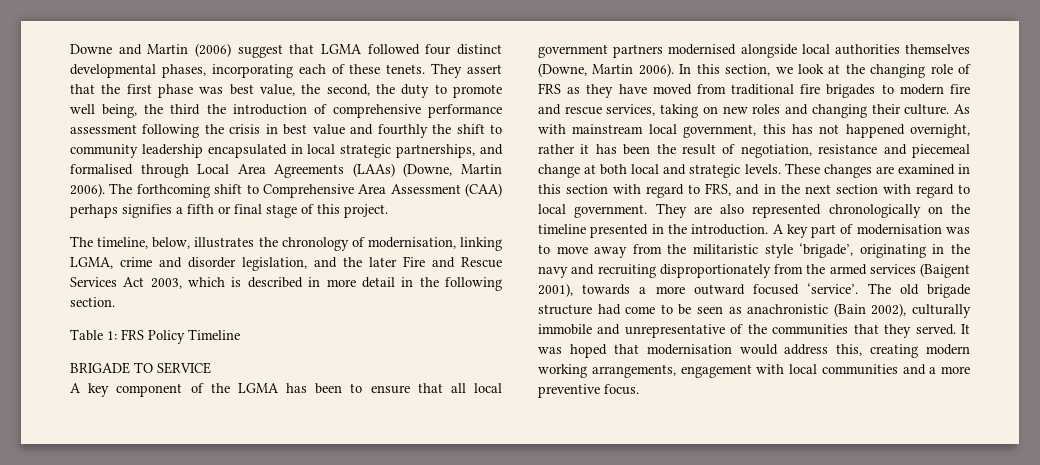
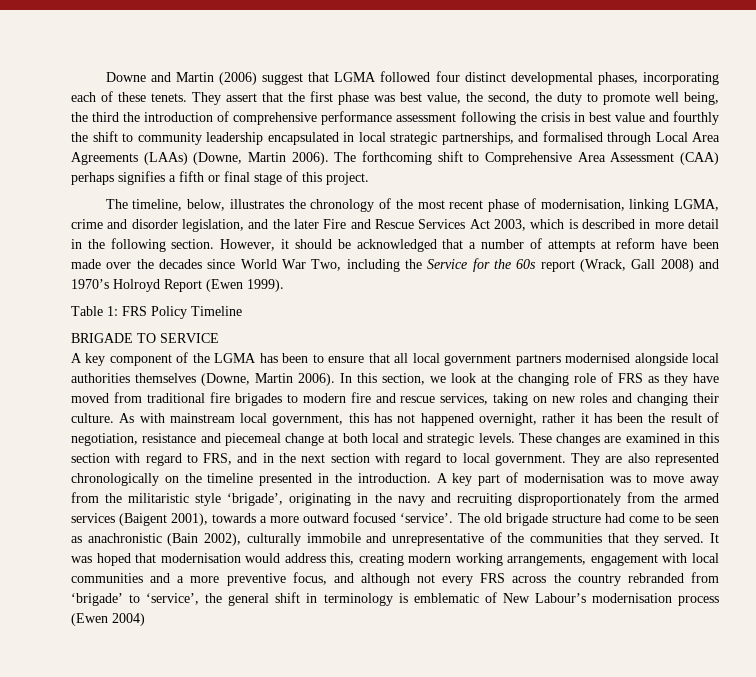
- The timeline, below, illustrates the chronology of modernisation, linking LGMA, crime and disorder legislation, and the later Fire and Rescue Services Act 2003, which is described in more detail in the following section.
+ The timeline, below, illustrates the chronology of the most recent phase of modernisation, linking LGMA, crime and disorder legislation, and the later Fire and Rescue Services Act 2003, which is described in more detail in the following section. However, it should be acknowledged that a number of attempts at reform have been made over the decades since World War Two, including the Service for the 60s report (Wrack, Gall 2008) and 1970’s Holroyd Report (Ewen 1999).
- It was hoped that modernisation would address this, creating modern working arrangements, engagement with local communities and a more preventive focus.
+ It was hoped that modernisation would address this, creating modern working arrangements, engagement with local communities and a more preventive focus, and although not every FRS across the country rebranded from ‘brigade’ to ‘service’, the general shift in terminology is emblematic of New Labour’s modernisation process (Ewen 2004)

